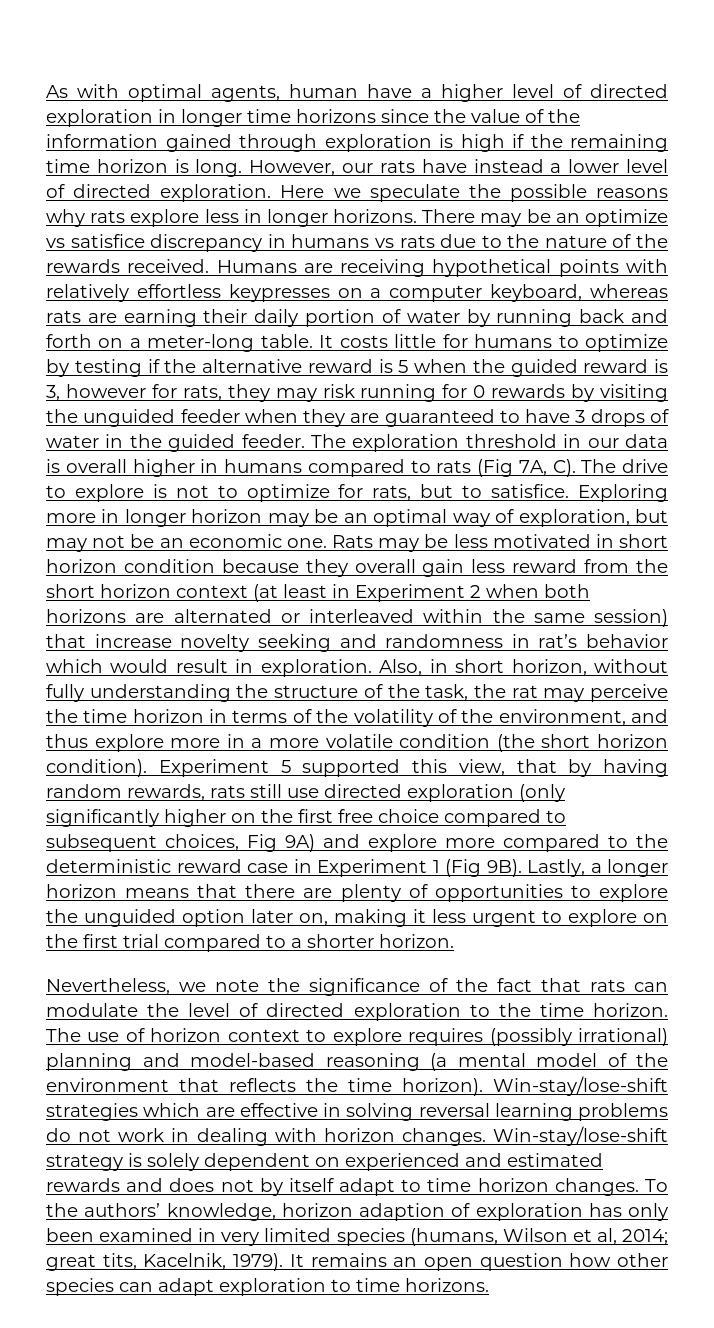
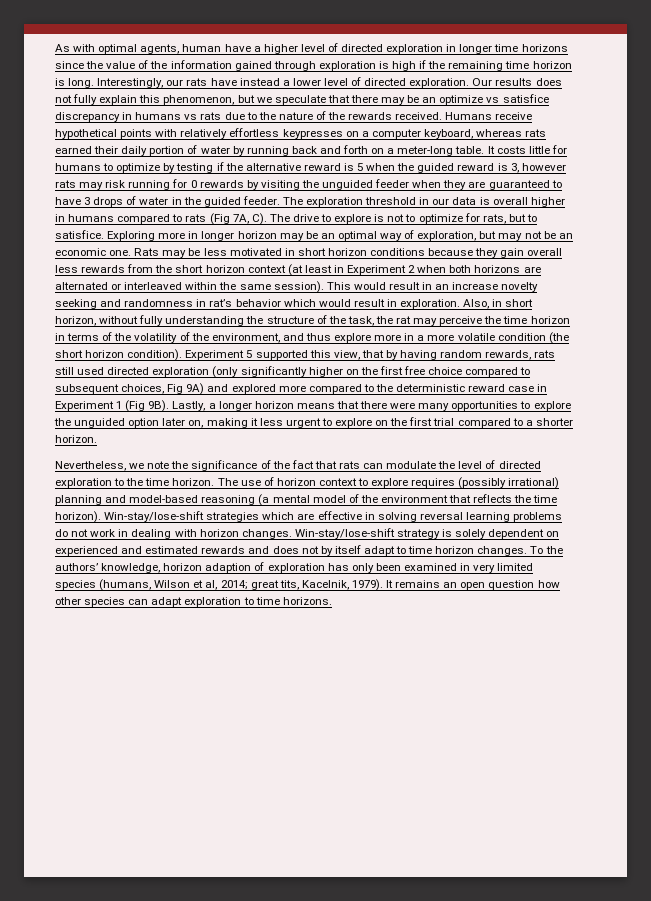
- However, our rats have instead a lower level of directed exploration.
+ Interestingly, our rats have instead a lower level of directed exploration.
- Here we speculate the possible reasons why rats explore less in longer horizons. There may be an optimize vs satisfice discrepancy in humans vs rats due to the nature of the rewards received.
+ Our results does not fully explain this phenomenon, but we speculate that there may be an optimize vs satisfice discrepancy in humans vs rats due to the nature of the rewards received.
- Humans are receiving hypothetical points with relatively effortless keypresses on a computer keyboard, whereas rats are earning their daily portion of water by running back and forth on a meter-long table.
+ Humans receive hypothetical points with relatively effortless keypresses on a computer keyboard, whereas rats earned their daily portion of water by running back and forth on a meter-long table.
- It costs little for humans to optimize by testing if the alternative reward is 5 when the guided reward is 3, however for rats, they may risk running for 0 rewards by visiting the unguided feeder when they are guaranteed to have 3 drops of water in the guided feeder.
+ It costs little for humans to optimize by testing if the alternative reward is 5 when the guided reward is 3, however rats may risk running for 0 rewards by visiting the unguided feeder when they are guaranteed to have 3 drops of water in the guided feeder.
- Rats may be less motivated in short horizon condition because they overall gain less reward from the short horizon context (at least in Experiment 2 when both horizons are alternated or interleaved within the same session) that increase novelty seeking and randomness in rat’s behavior which would result in exploration.
+ Rats may be less motivated in short horizon conditions because they gain overall less rewards from the short horizon context (at least in Experiment 2 when both horizons are alternated or interleaved within the same session). This would result in an increase novelty seeking and randomness in rat’s behavior which would result in exploration.
- Experiment 5 supported this view, that by having random rewards, rats still use directed exploration (only significantly higher on the first free choice compared to subsequent choices, Fig 9A) and explore more compared to the deterministic reward case in Experiment 1 (Fig 9B).
+ Experiment 5 supported this view, that by having random rewards, rats still used directed exploration (only significantly higher on the first free choice compared to subsequent choices, Fig 9A) and explored more compared to the deterministic reward case in Experiment 1 (Fig 9B).
- Lastly, a longer horizon means that there are plenty of opportunities to explore the unguided option later on, making it less urgent to explore on the first trial compared to a shorter horizon.
+ Lastly, a longer horizon means that there were many opportunities to explore the unguided option later on, making it less urgent to explore on the first trial compared to a shorter horizon.

